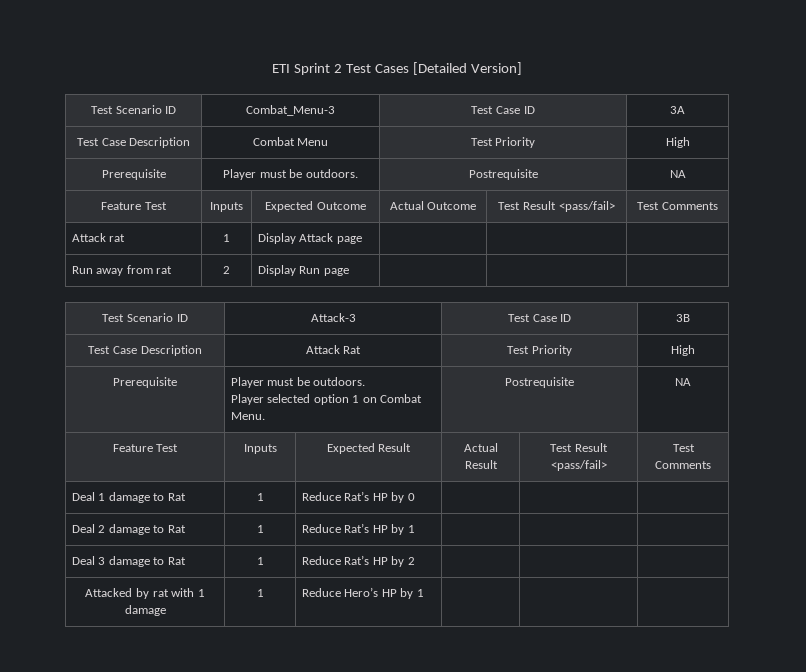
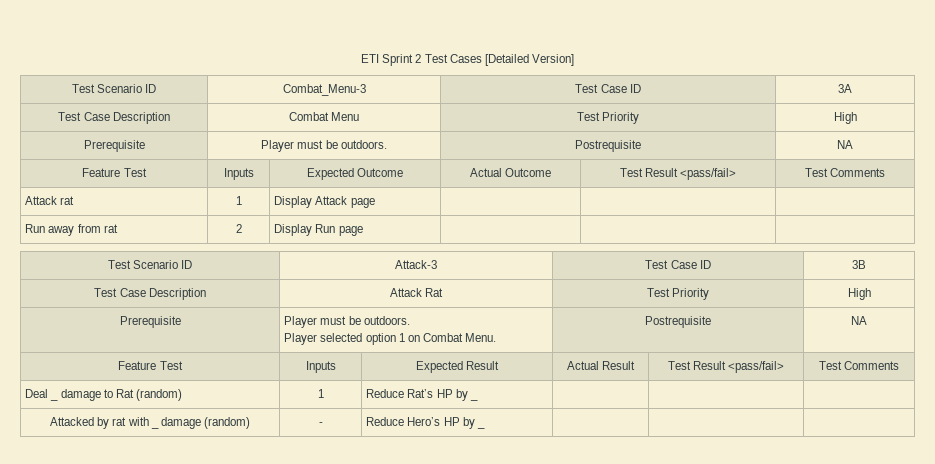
- Deal 1 damage to Rat | 1 | Reduce Rat’s HP by 0 | | |
- Deal 2 damage to Rat | 1 | Reduce Rat’s HP by 1 | | |
- Deal 3 damage to Rat | 1 | Reduce Rat’s HP by 2 | | |
+ Deal _ damage to Rat (random) | 1 | Reduce Rat’s HP by _ | | |
- Attacked by rat with 1 damage | 1 | Reduce Hero’s HP by 1 | | |
+ Attacked by rat with _ damage (random) | - | Reduce Hero’s HP by _ | | |

